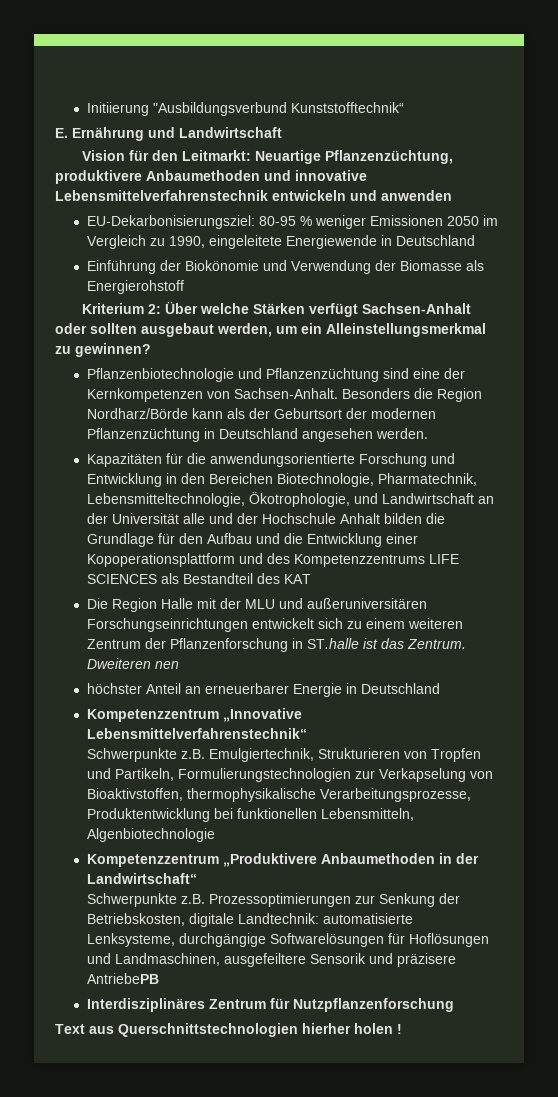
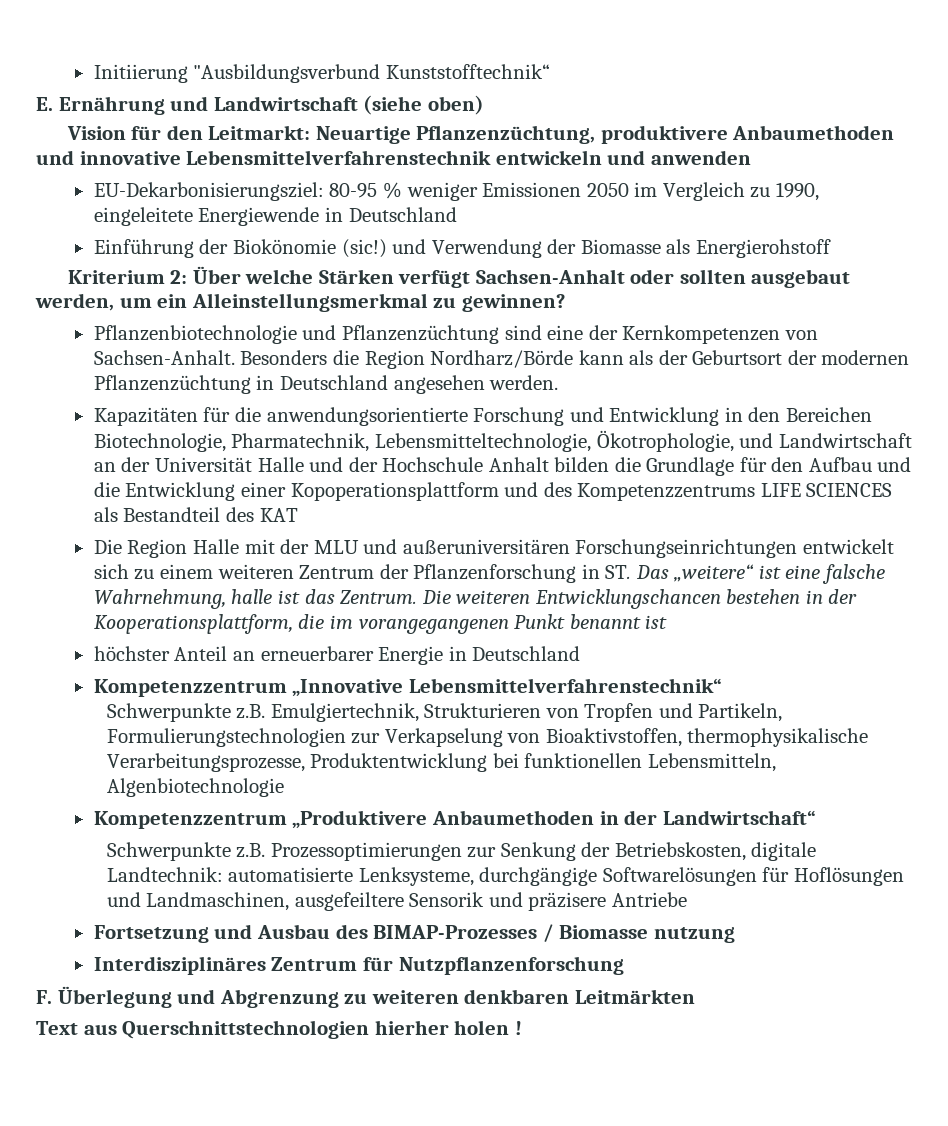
- E. Ernährung und Landwirtschaft
+ E. Ernährung und Landwirtschaft (siehe oben)
- Einführung der Biokönomie und Verwendung der Biomasse als Energierohstoff
+ Einführung der Biokönomie (sic!) und Verwendung der Biomasse als Energierohstoff
- Kapazitäten für die anwendungsorientierte Forschung und Entwicklung in den Bereichen Biotechnologie, Pharmatechnik, Lebensmitteltechnologie, Ökotrophologie, und Landwirtschaft an der Universität alle und der Hochschule Anhalt bilden die Grundlage für den Aufbau und die Entwicklung einer Kopoperationsplattform und des Kompetenzzentrums LIFE SCIENCES als Bestandteil des KAT
+ Kapazitäten für die anwendungsorientierte Forschung und Entwicklung in den Bereichen Biotechnologie, Pharmatechnik, Lebensmitteltechnologie, Ökotrophologie, und Landwirtschaft an der Universität Halle und der Hochschule Anhalt bilden die Grundlage für den Aufbau und die Entwicklung einer Kopoperationsplattform und des Kompetenzzentrums LIFE SCIENCES als Bestandteil des KAT
- Die Region Halle mit der MLU und außeruniversitären Forschungseinrichtungen entwickelt sich zu einem weiteren Zentrum der Pflanzenforschung in ST.halle ist das Zentrum. Dweiteren nen
+ Die Region Halle mit der MLU und außeruniversitären Forschungseinrichtungen entwickelt sich zu einem weiteren Zentrum der Pflanzenforschung in ST. Das „weitere“ ist eine falsche Wahrnehmung, halle ist das Zentrum. Die weiteren Entwicklungschancen bestehen in der Kooperationsplattform, die im vorangegangenen Punkt benannt ist
- Schwerpunkte z.B. Prozessoptimierungen zur Senkung der Betriebskosten, digitale Landtechnik: automatisierte Lenksysteme, durchgängige Softwarelösungen für Hoflösungen und Landmaschinen, ausgefeiltere Sensorik und präzisere AntriebePB
+ Schwerpunkte z.B. Prozessoptimierungen zur Senkung der Betriebskosten, digitale Landtechnik: automatisierte Lenksysteme, durchgängige Softwarelösungen für Hoflösungen und Landmaschinen, ausgefeiltere Sensorik und präzisere Antriebe
+ Fortsetzung und Ausbau des BIMAP-Prozesses / Biomasse nutzung
  Interdisziplinäres Zentrum für Nutzpflanzenforschung
+ F. Überlegung und Abgrenzung zu weiteren denkbaren Leitmärkten

